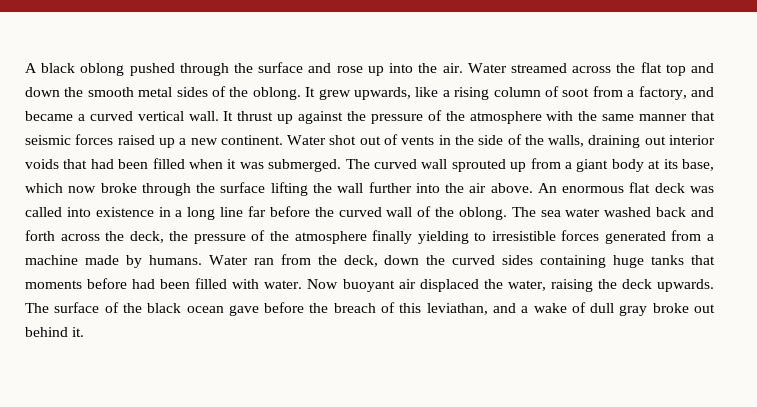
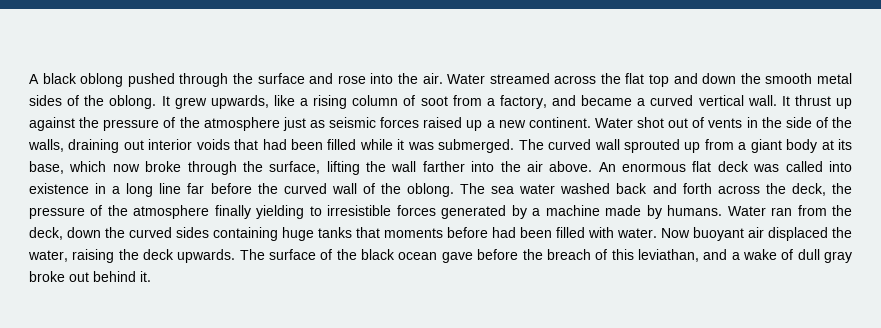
- A black oblong pushed through the surface and rose up into the air.
+ A black oblong pushed through the surface and rose into the air.
- It thrust up against the pressure of the atmosphere with the same manner that seismic forces raised up a new continent.
+ It thrust up against the pressure of the atmosphere just as seismic forces raised up a new continent.
- Water shot out of vents in the side of the walls, draining out interior voids that had been filled when it was submerged.
+ Water shot out of vents in the side of the walls, draining out interior voids that had been filled while it was submerged.
- The curved wall sprouted up from a giant body at its base, which now broke through the surface lifting the wall further into the air above.
+ The curved wall sprouted up from a giant body at its base, which now broke through the surface, lifting the wall farther into the air above.
- The sea water washed back and forth across the deck, the pressure of the atmosphere finally yielding to irresistible forces generated from a machine made by humans.
+ The sea water washed back and forth across the deck, the pressure of the atmosphere finally yielding to irresistible forces generated by a machine made by humans.

